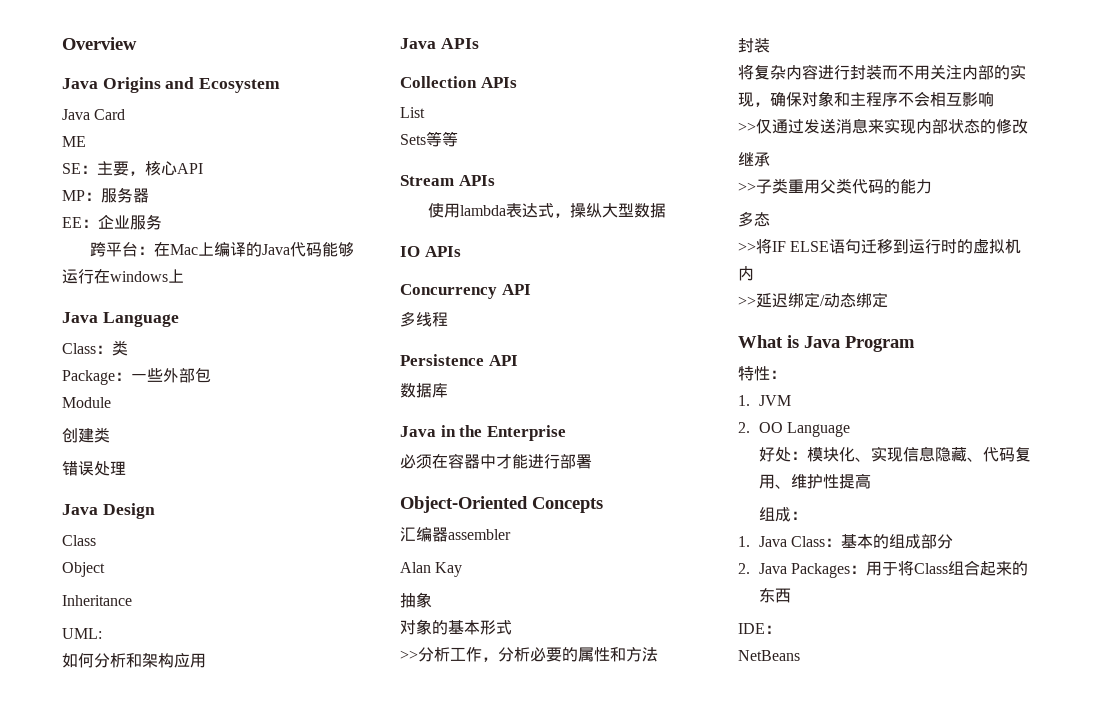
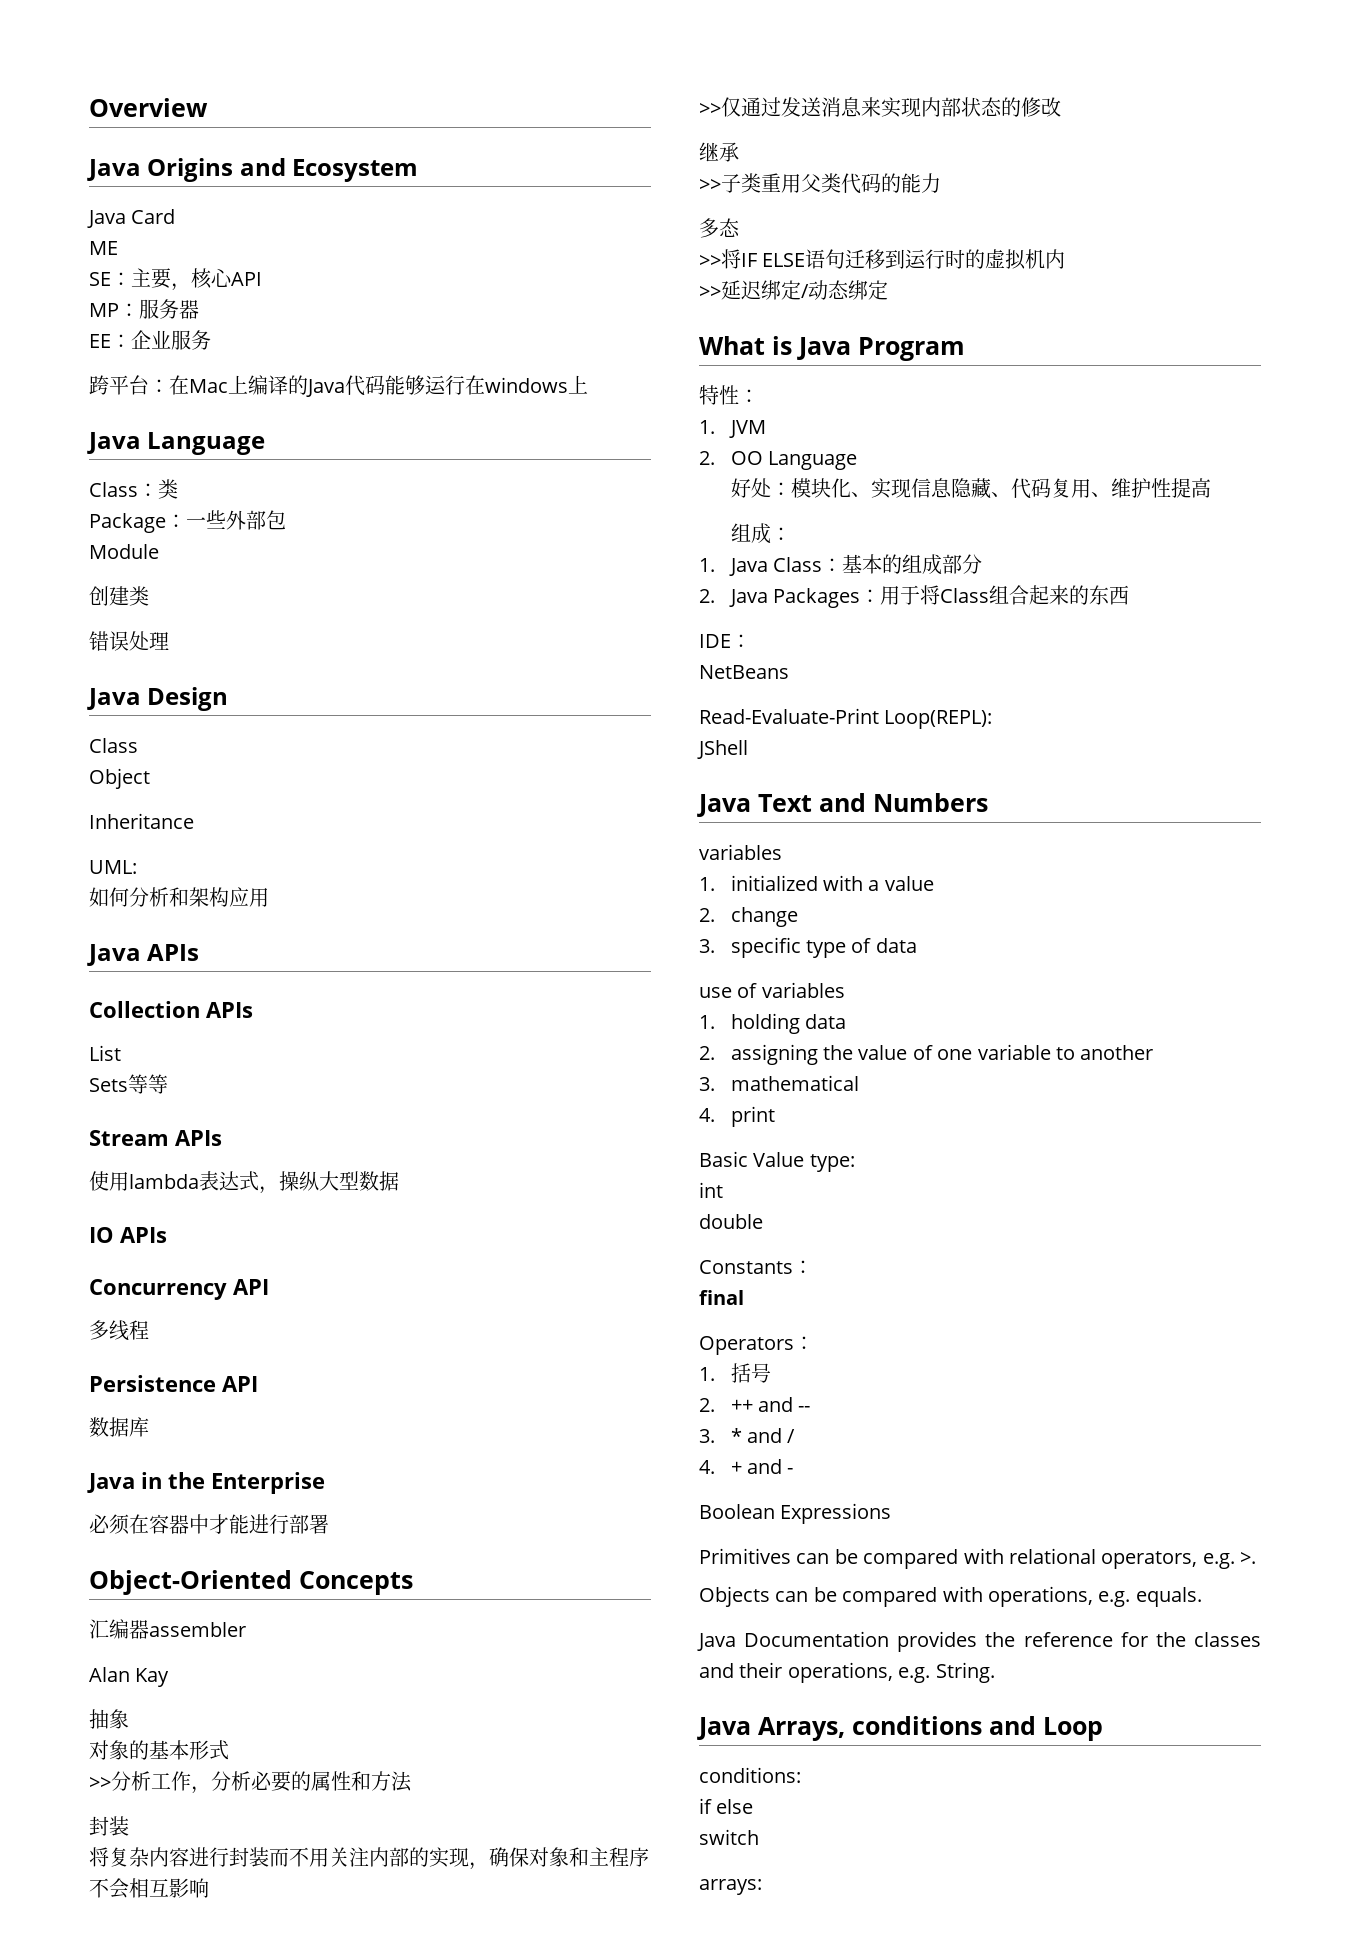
+ Read-Evaluate-Print Loop(REPL):
+ JShell
+ Java Text and Numbers
+ variables
+ 1. initialized with a value
+ 2. change
+ 3. specific type of data
+ use of variables
+ 1. holding data
+ 2. assigning the value of one variable to another
+ 3. mathematical
+ 4. print
+ Basic Value type:
+ int
+ double
+ Constants：
+ final
+ Operators：
+ 1.括号
+ 2. ++ and --
+ 3. * and /
+ 4. + and -
+ Boolean Expressions
+ Primitives can be compared with relational operators, e.g. >.
+ Objects can be compared with operations, e.g. equals.
+ Java Documentation provides the reference for the classes and their operations, e.g. String.
+ Java Arrays, conditions and Loop
+ conditions:
+ if else
+ switch
+ arrays:

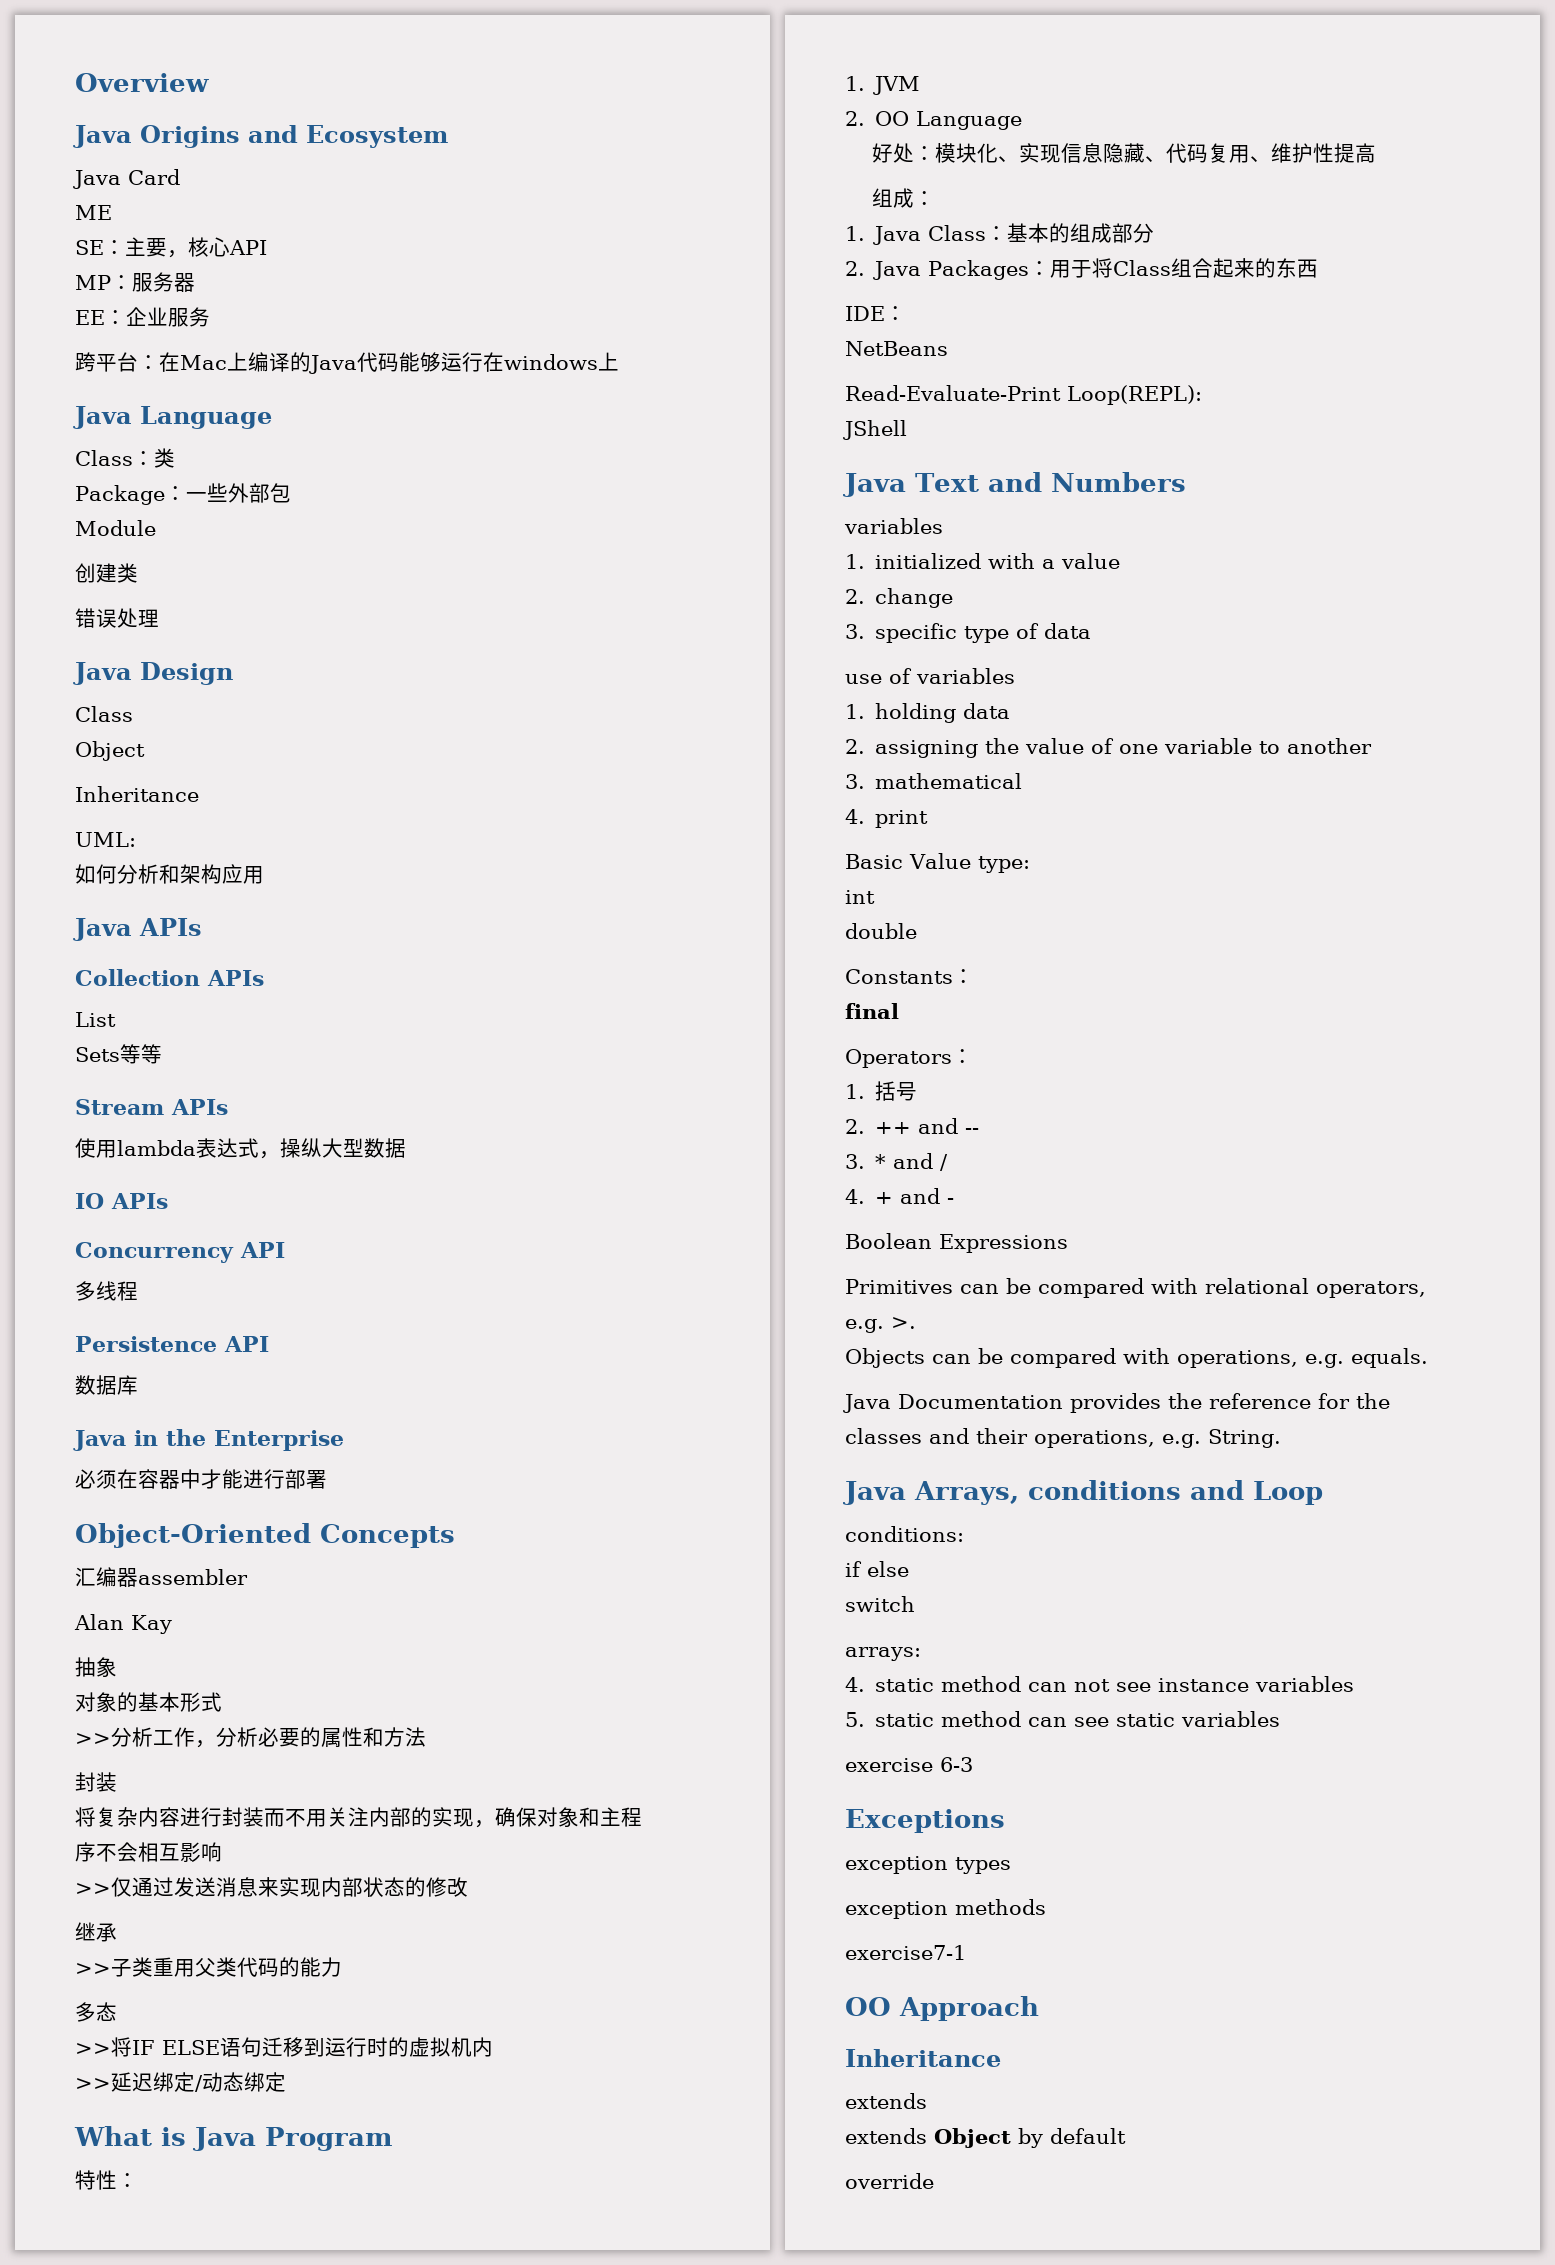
+ 4. static method can not see instance variables
+ 5. static method can see static variables
+ exercise 6-3
+ Exceptions
+ exception types
+ exception methods
+ exercise7-1
+ OO Approach
+ Inheritance
+ extends
+ extends Object by default
+ override

